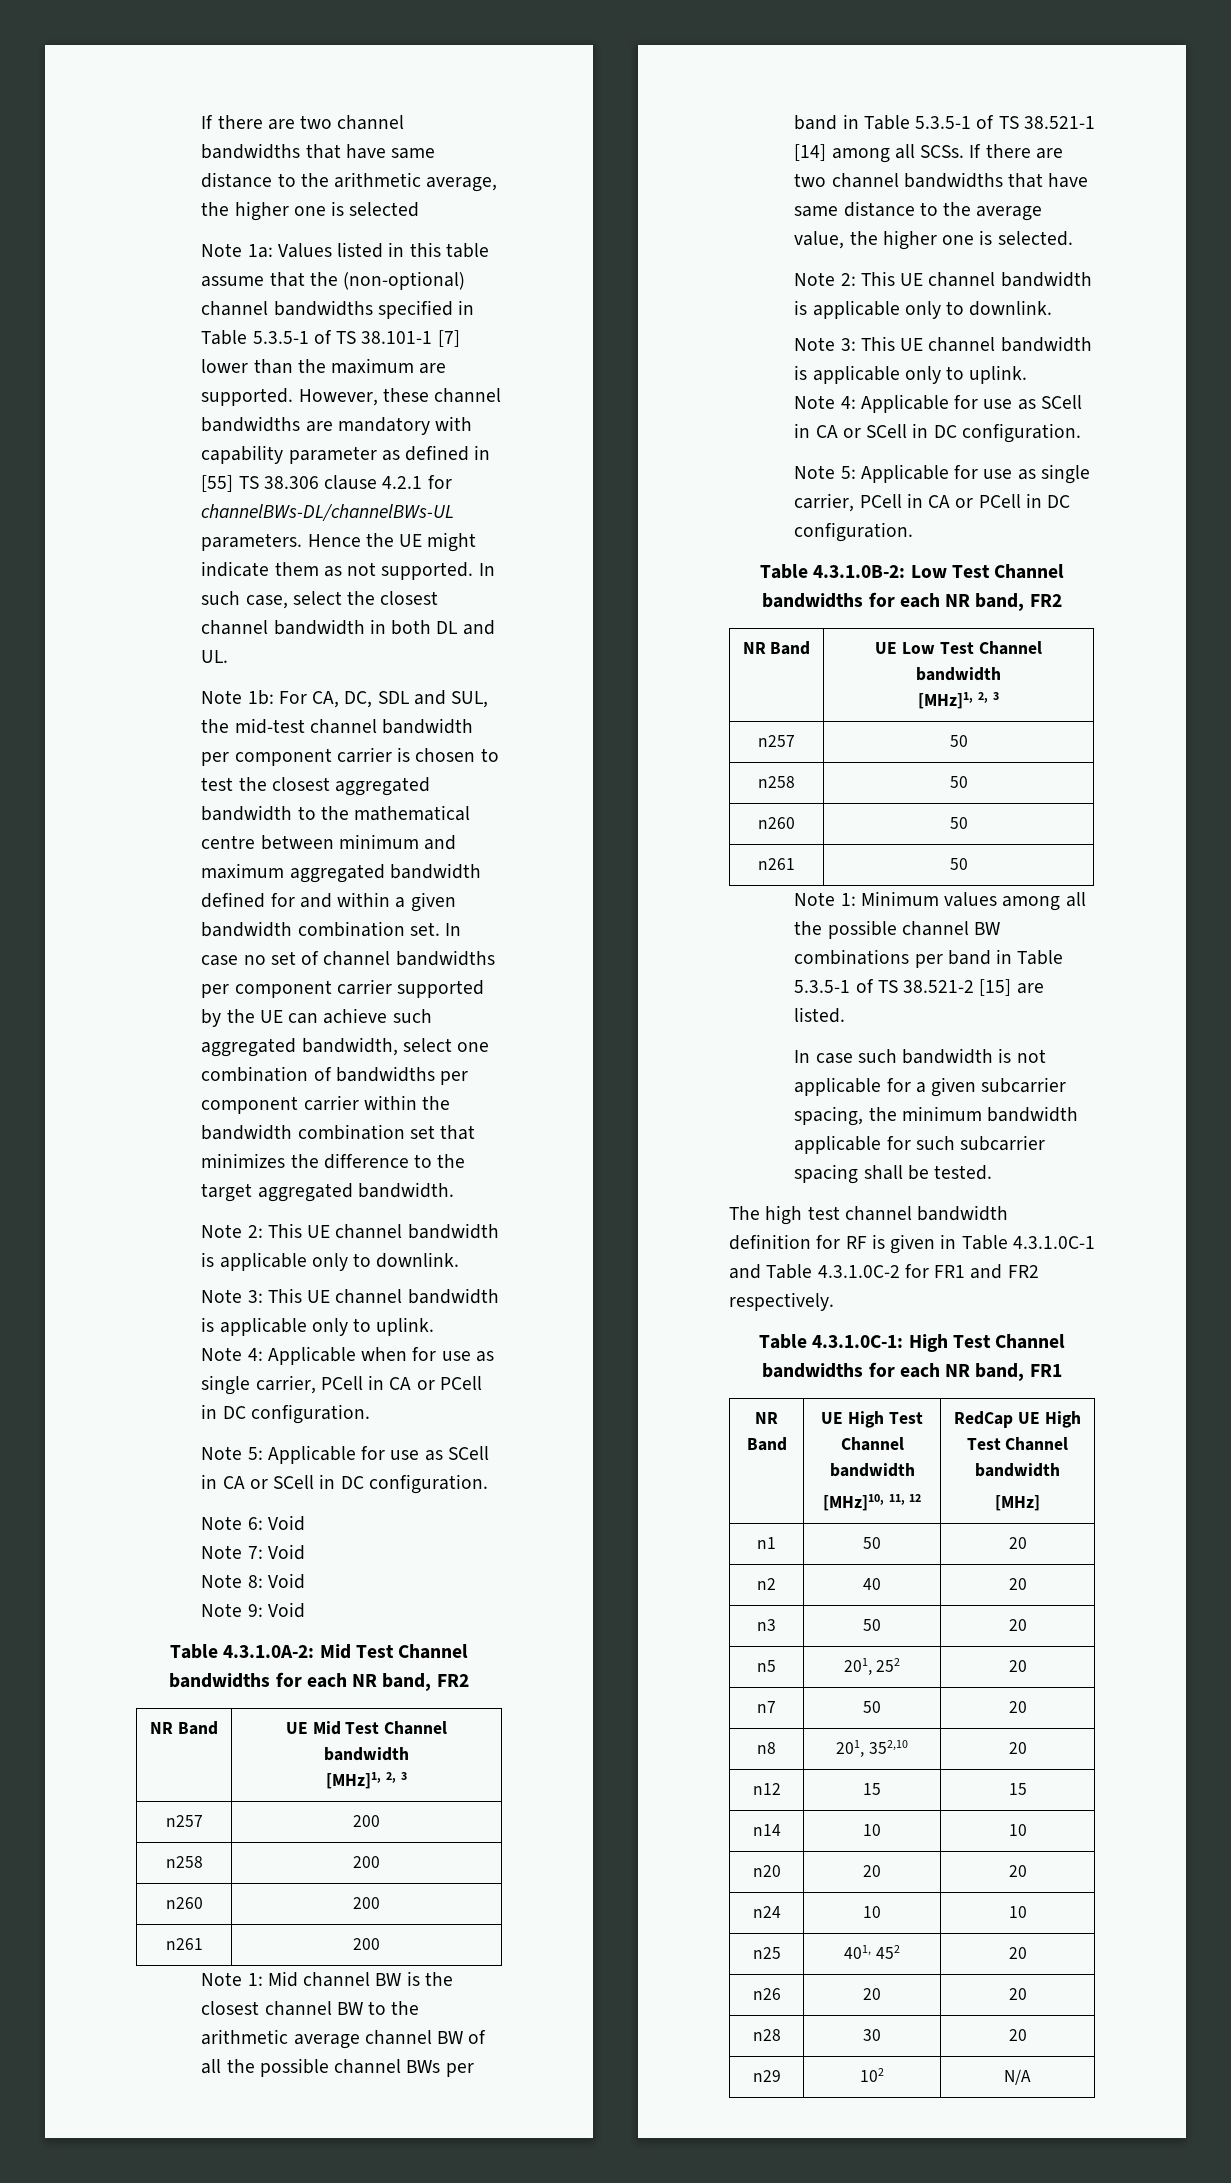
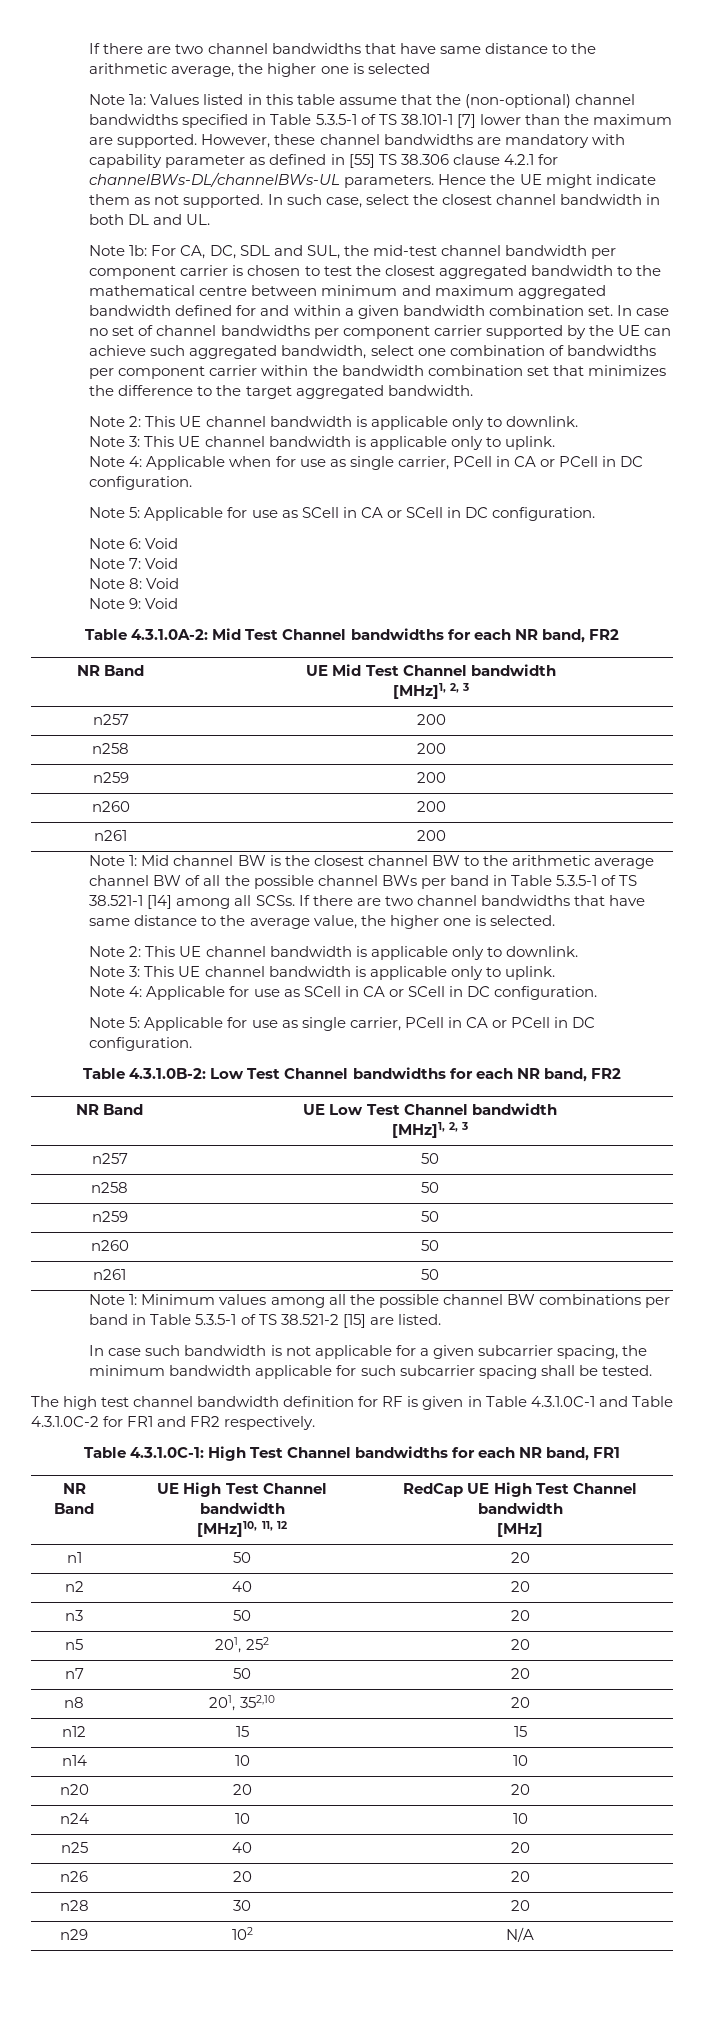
+ n259 | 200
+ n259 | 50
- n25 | 401, 452 | 20
+ n25 | 40 | 20

